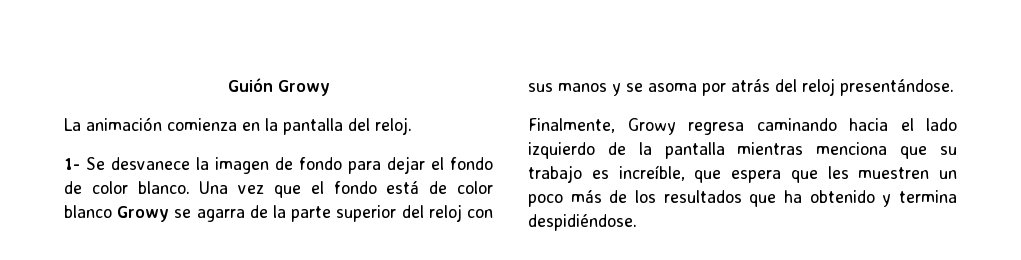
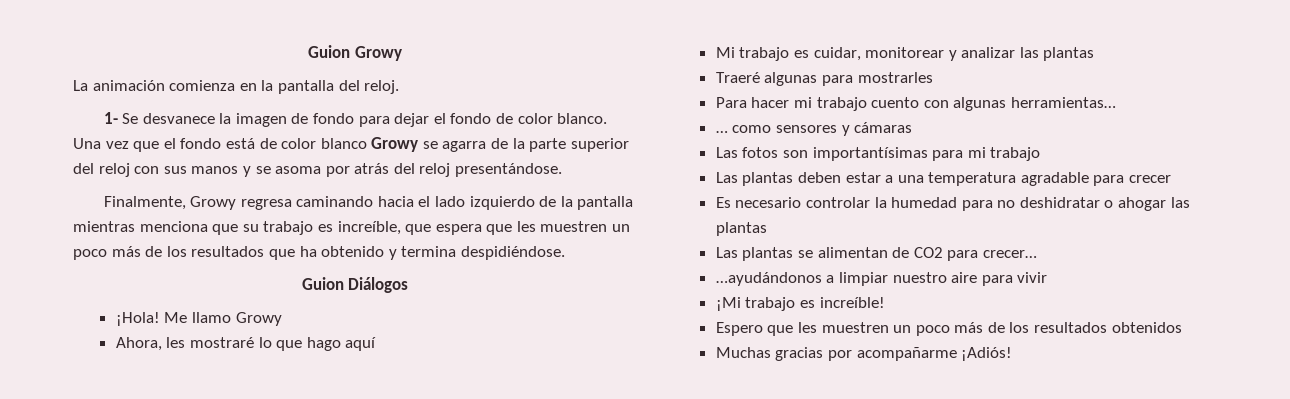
- Guión Growy
+ Guion Growy
+ Guion Diálogos
+ ¡Hola! Me llamo Growy
+ Ahora, les mostraré lo que hago aquí
+ Mi trabajo es cuidar, monitorear y analizar las plantas
+ Traeré algunas para mostrarles
+ Para hacer mi trabajo cuento con algunas herramientas…
+ … como sensores y cámaras
+ Las fotos son importantísimas para mi trabajo
+ Las plantas deben estar a una temperatura agradable para crecer
+ Es necesario controlar la humedad para no deshidratar o ahogar las plantas
+ Las plantas se alimentan de CO2 para crecer…
+ …ayudándonos a limpiar nuestro aire para vivir
+ ¡Mi trabajo es increíble!
+ Espero que les muestren un poco más de los resultados obtenidos
+ Muchas gracias por acompañarme ¡Adiós!

